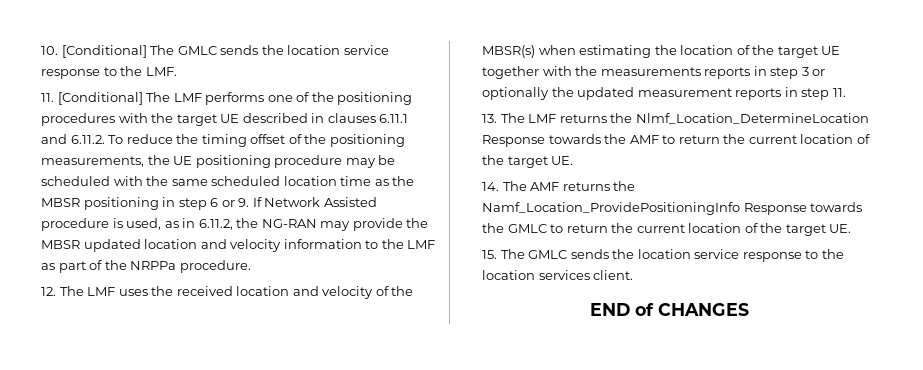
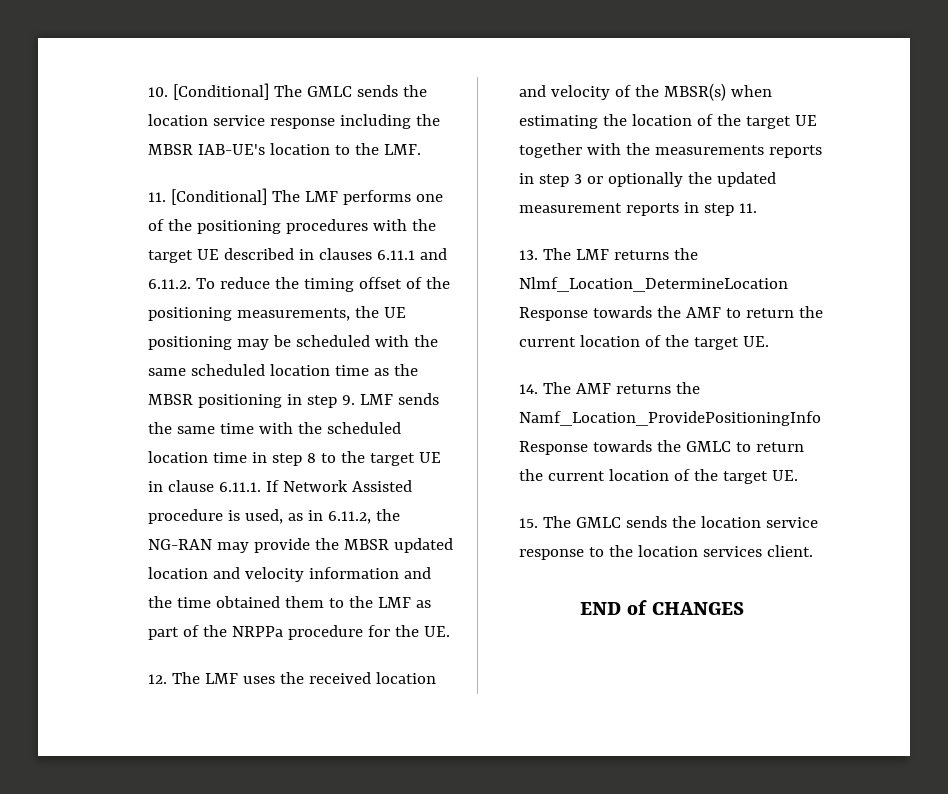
- 10. [Conditional] The GMLC sends the location service response to the LMF.
+ 10. [Conditional] The GMLC sends the location service response including the MBSR IAB-UE's location to the LMF.
- 11. [Conditional] The LMF performs one of the positioning procedures with the target UE described in clauses 6.11.1 and 6.11.2. To reduce the timing offset of the positioning measurements, the UE positioning procedure may be scheduled with the same scheduled location time as the MBSR positioning in step 6 or 9. If Network Assisted procedure is used, as in 6.11.2, the NG-RAN may provide the MBSR updated location and velocity information to the LMF as part of the NRPPa procedure.
+ 11. [Conditional] The LMF performs one of the positioning procedures with the target UE described in clauses 6.11.1 and 6.11.2. To reduce the timing offset of the positioning measurements, the UE positioning may be scheduled with the same scheduled location time as the MBSR positioning in step 9. LMF sends the same time with the scheduled location time in step 8 to the target UE in clause 6.11.1. If Network Assisted procedure is used, as in 6.11.2, the NG-RAN may provide the MBSR updated location and velocity information and the time obtained them to the LMF as part of the NRPPa procedure for the UE.

